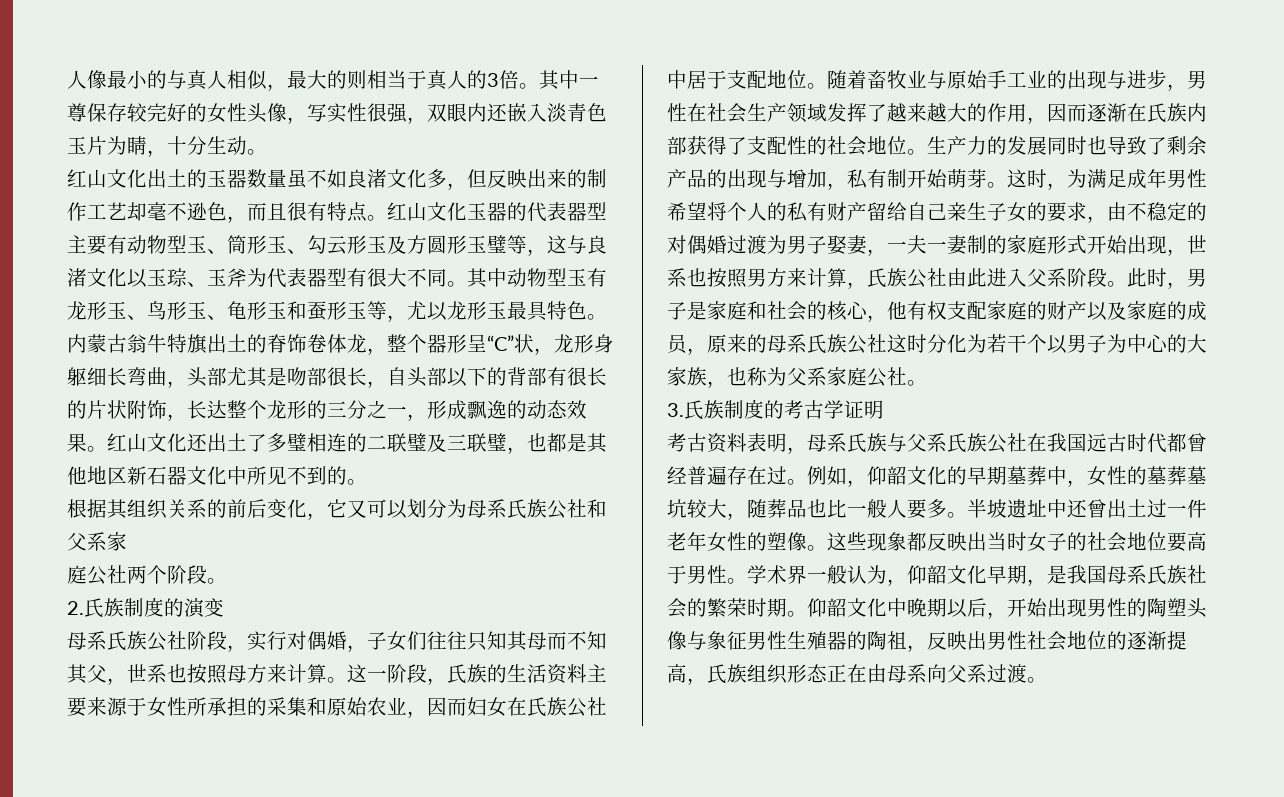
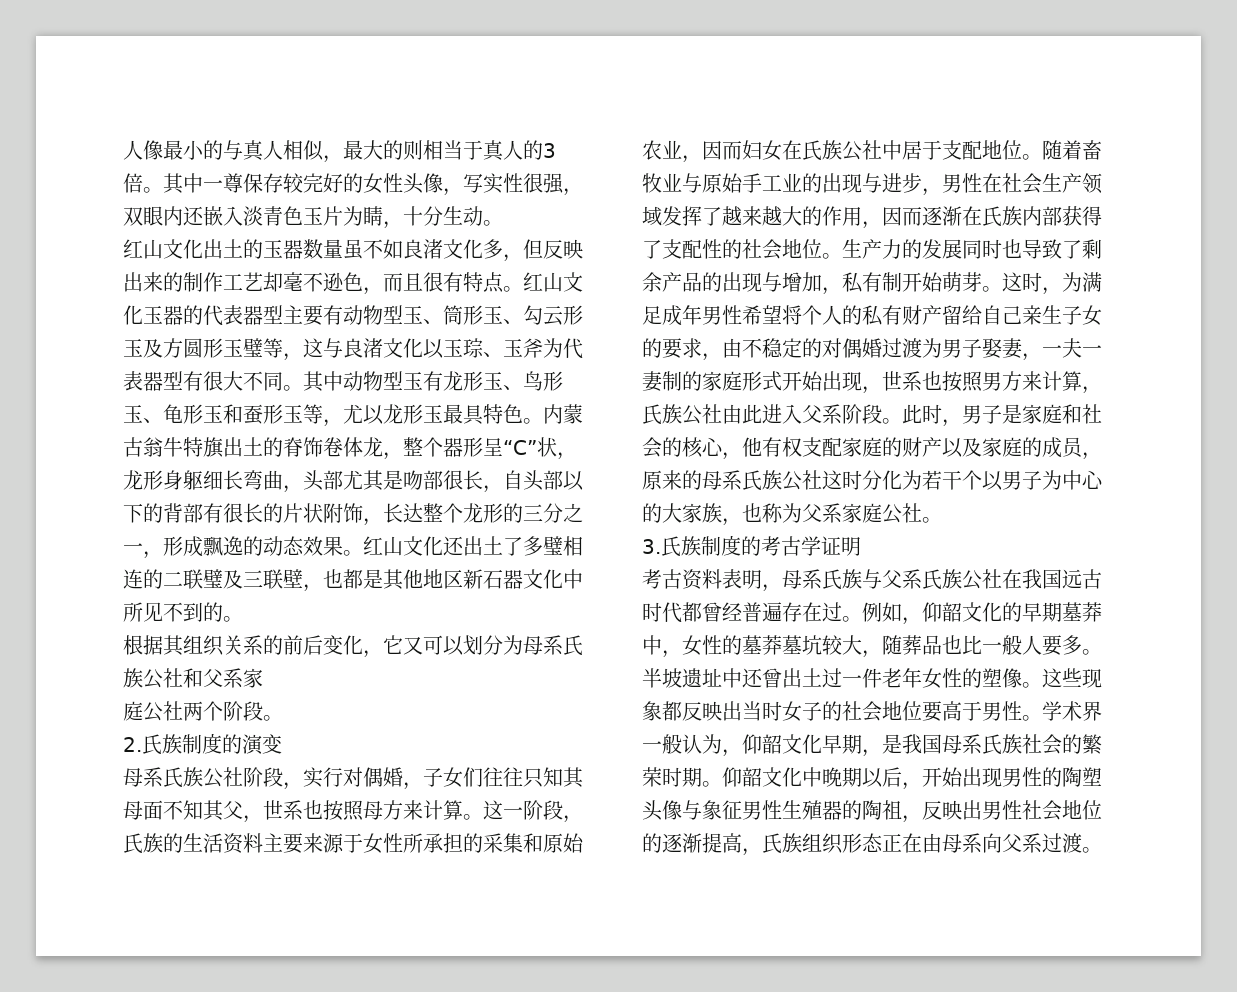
- 红山文化还出土了多璧相连的二联璧及三联璧，也都是其他地区新石器文化中所见不到的。
+ 红山文化还出土了多璧相连的二联璧及三联壁，也都是其他地区新石器文化中所见不到的。
- 母系氏族公社阶段，实行对偶婚，子女们往往只知其母而不知其父，世系也按照母方来计算。
+ 母系氏族公社阶段，实行对偶婚，子女们往往只知其母面不知其父，世系也按照母方来计算。
- 例如，仰韶文化的早期墓葬中，女性的墓葬墓坑较大，随葬品也比一般人要多。
+ 例如，仰韶文化的早期墓莽中，女性的墓莽墓坑较大，随葬品也比一般人要多。

